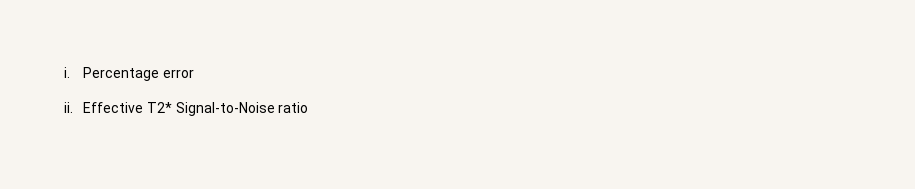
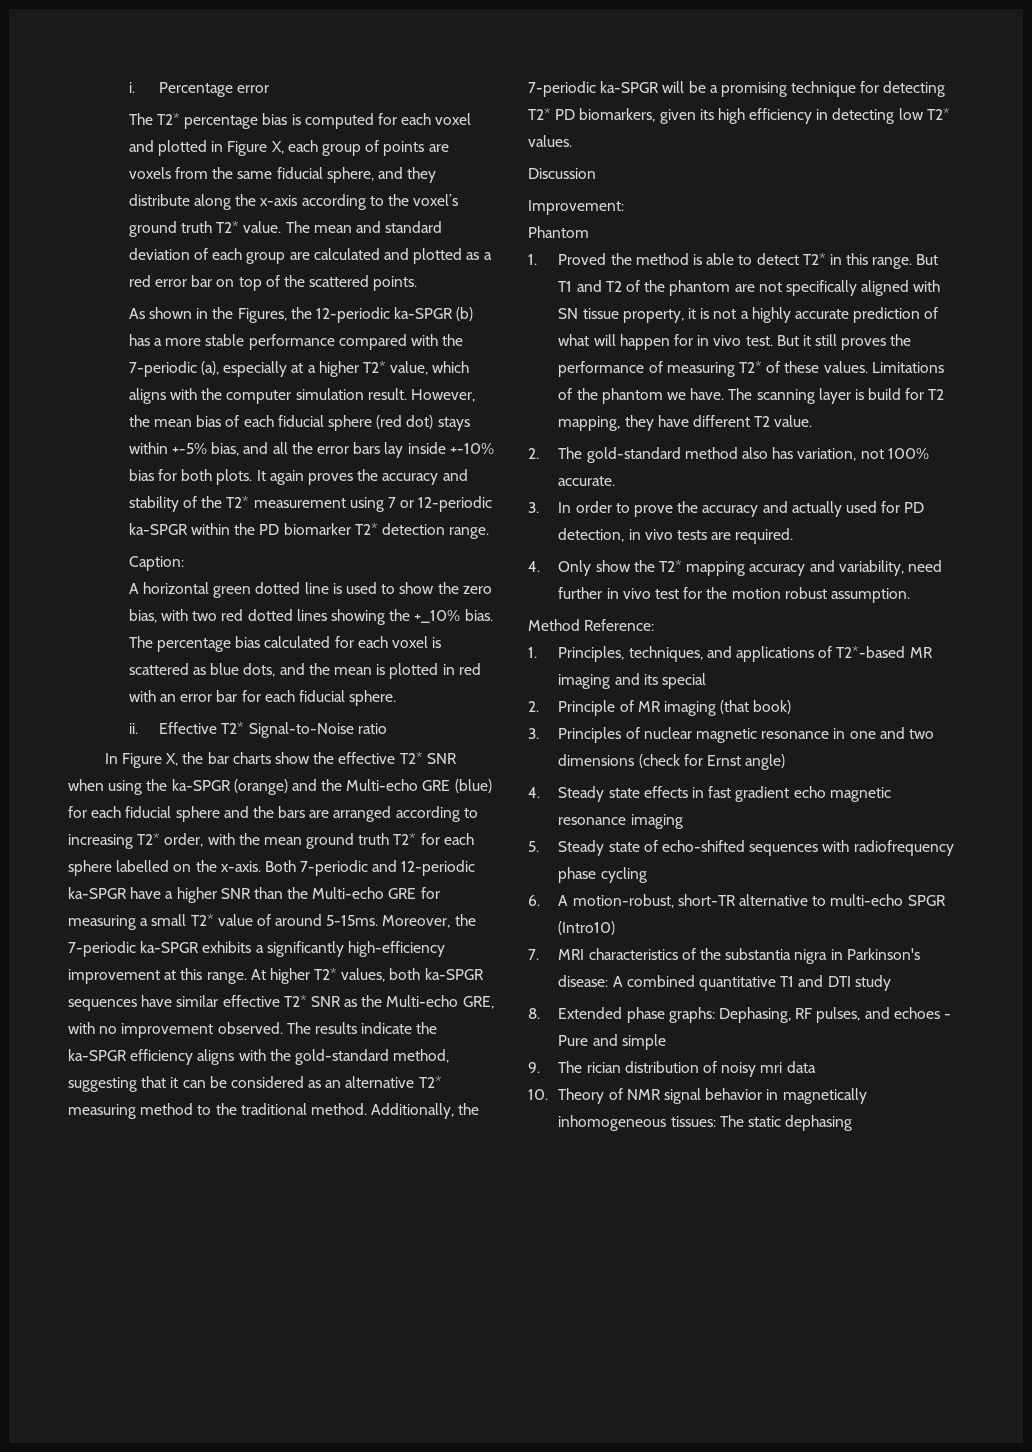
+ The T2* percentage bias is computed for each voxel and plotted in Figure X, each group of points are voxels from the same fiducial sphere, and they distribute along the x-axis according to the voxel’s ground truth T2* value. The mean and standard deviation of each group are calculated and plotted as a red error bar on top of the scattered points.
+ As shown in the Figures, the 12-periodic ka-SPGR (b) has a more stable performance compared with the 7-periodic (a), especially at a higher T2* value, which aligns with the computer simulation result. However, the mean bias of each fiducial sphere (red dot) stays within +-5% bias, and all the error bars lay inside +-10% bias for both plots. It again proves the accuracy and stability of the T2* measurement using 7 or 12-periodic ka-SPGR within the PD biomarker T2* detection range.
+ Caption:
+ A horizontal green dotted line is used to show the zero bias, with two red dotted lines showing the +_10% bias. The percentage bias calculated for each voxel is scattered as blue dots, and the mean is plotted in red with an error bar for each fiducial sphere.
+ In Figure X, the bar charts show the effective T2* SNR when using the ka-SPGR (orange) and the Multi-echo GRE (blue) for each fiducial sphere and the bars are arranged according to increasing T2* order, with the mean ground truth T2* for each sphere labelled on the x-axis. Both 7-periodic and 12-periodic ka-SPGR have a higher SNR than the Multi-echo GRE for measuring a small T2* value of around 5-15ms. Moreover, the 7-periodic ka-SPGR exhibits a significantly high-efficiency improvement at this range. At higher T2* values, both ka-SPGR sequences have similar effective T2* SNR as the Multi-echo GRE, with no improvement observed. The results indicate the ka-SPGR efficiency aligns with the gold-standard method, suggesting that it can be considered as an alternative T2* measuring method to the traditional method. Additionally, the 7-periodic ka-SPGR will be a promising technique for detecting T2* PD biomarkers, given its high efficiency in detecting low T2* values.
+ Discussion
+ Improvement:
+ Phantom
+ 1. Proved the method is able to detect T2* in this range. But T1 and T2 of the phantom are not specifically aligned with SN tissue property, it is not a highly accurate prediction of what will happen for in vivo test. But it still proves the performance of measuring T2* of these values. Limitations of the phantom we have. The scanning layer is build for T2 mapping, they have different T2 value.
+ 2. The gold-standard method also has variation, not 100% accurate.
+ 3. In order to prove the accuracy and actually used for PD detection, in vivo tests are required.
+ 4. Only show the T2* mapping accuracy and variability, need further in vivo test for the motion robust assumption.
+ Method Reference:
+ 1. Principles, techniques, and applications of T2*-based MR imaging and its special
+ 2. Principle of MR imaging (that book)
+ 3. Principles of nuclear magnetic resonance in one and two dimensions (check for Ernst angle)
+ 4. Steady state effects in fast gradient echo magnetic resonance imaging
+ 5. Steady state of echo-shifted sequences with radiofrequency phase cycling
+ 6. A motion-robust, short-TR alternative to multi-echo SPGR (Intro10)
+ 7. MRI characteristics of the substantia nigra in Parkinson's disease: A combined quantitative T1 and DTI study
+ 8. Extended phase graphs: Dephasing, RF pulses, and echoes - Pure and simple
+ 9. The rician distribution of noisy mri data
+ 10. Theory of NMR signal behavior in magnetically inhomogeneous tissues: The static dephasing

